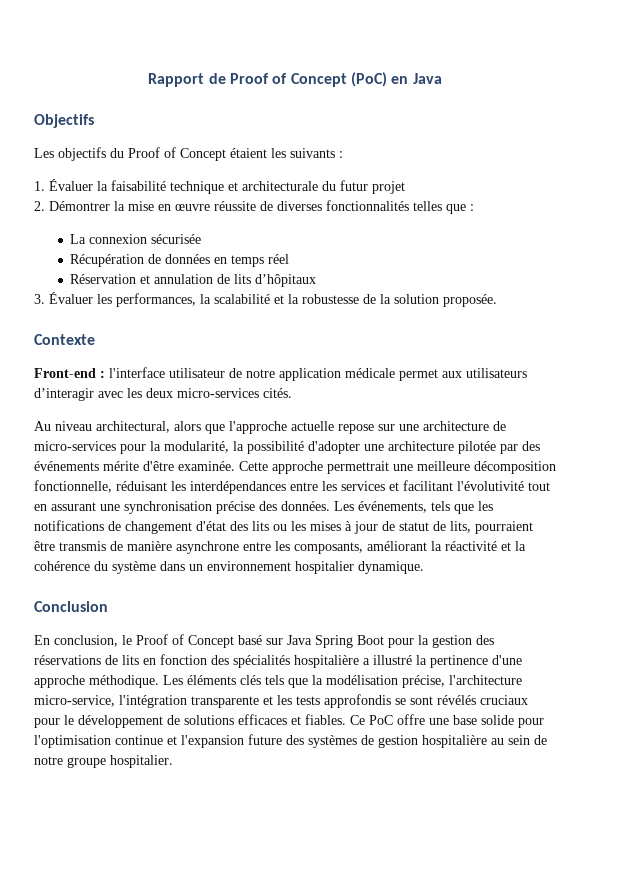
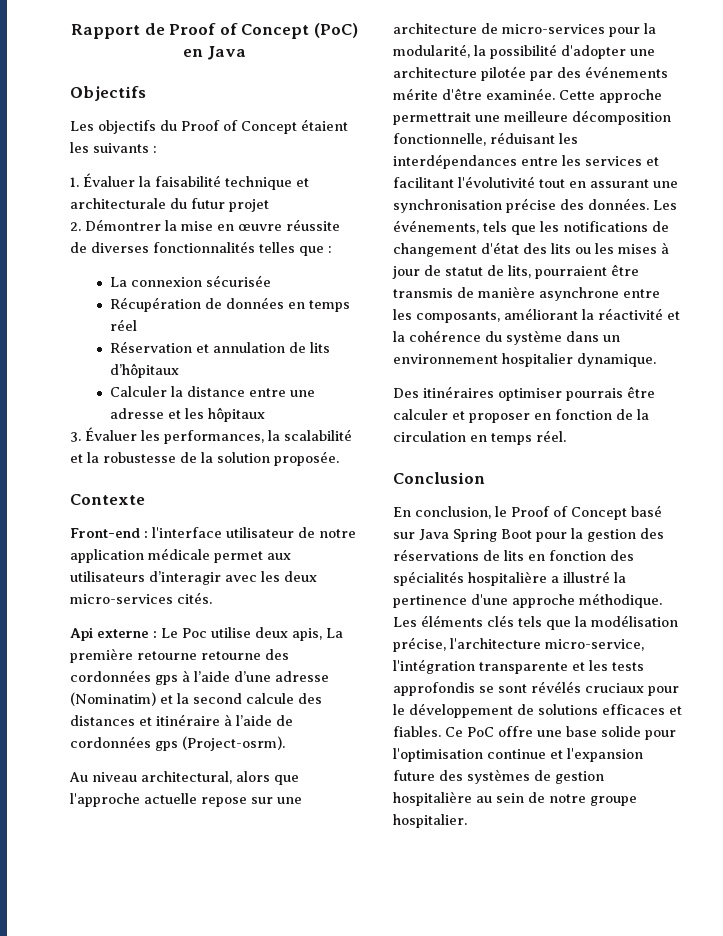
+ Calculer la distance entre une adresse et les hôpitaux
+ Api externe : Le Poc utilise deux apis, La première retourne retourne des cordonnées gps à l’aide d’une adresse (Nominatim) et la second calcule des distances et itinéraire à l’aide de cordonnées gps (Project-osrm).
+ Des itinéraires optimiser pourrais être calculer et proposer en fonction de la circulation en temps réel.

